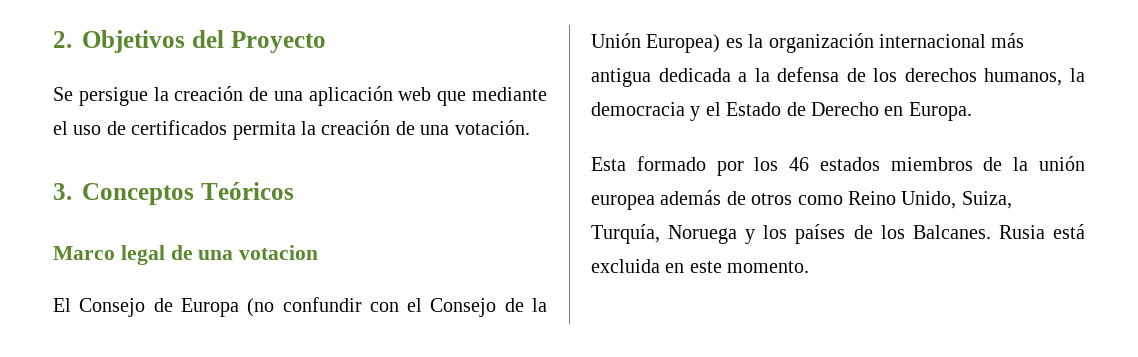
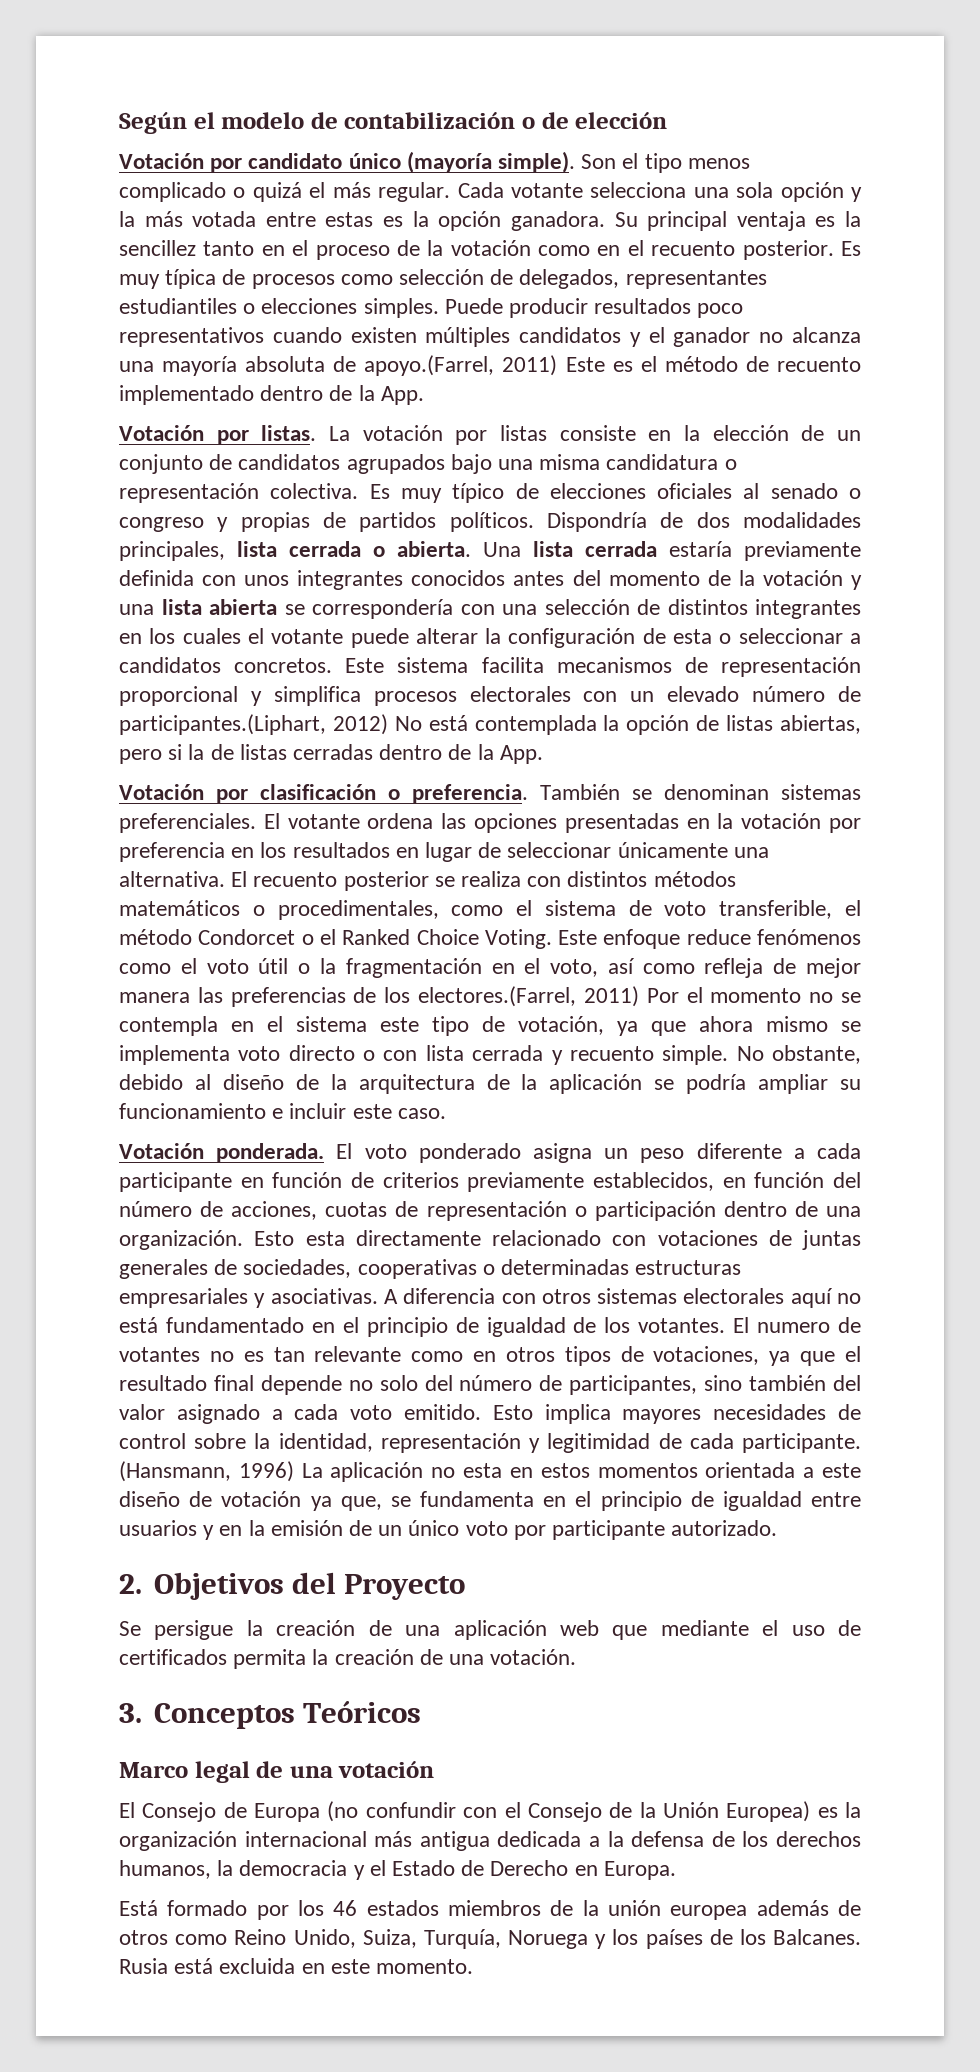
+ Según el modelo de contabilización o de elección
+ Votación por candidato único (mayoría simple). Son el tipo menos complicado o quizá el más regular. Cada votante selecciona una sola opción y la más votada entre estas es la opción ganadora. Su principal ventaja es la sencillez tanto en el proceso de la votación como en el recuento posterior. Es muy típica de procesos como selección de delegados, representantes estudiantiles o elecciones simples. Puede producir resultados poco representativos cuando existen múltiples candidatos y el ganador no alcanza una mayoría absoluta de apoyo.(Farrel, 2011) Este es el método de recuento implementado dentro de la App.
+ Votación por listas. La votación por listas consiste en la elección de un conjunto de candidatos agrupados bajo una misma candidatura o representación colectiva. Es muy típico de elecciones oficiales al senado o congreso y propias de partidos políticos. Dispondría de dos modalidades principales, lista cerrada o abierta. Una lista cerrada estaría previamente definida con unos integrantes conocidos antes del momento de la votación y una lista abierta se correspondería con una selección de distintos integrantes en los cuales el votante puede alterar la configuración de esta o seleccionar a candidatos concretos. Este sistema facilita mecanismos de representación proporcional y simplifica procesos electorales con un elevado número de participantes.(Liphart, 2012) No está contemplada la opción de listas abiertas, pero si la de listas cerradas dentro de la App.
+ Votación por clasificación o preferencia. También se denominan sistemas preferenciales. El votante ordena las opciones presentadas en la votación por preferencia en los resultados en lugar de seleccionar únicamente una alternativa. El recuento posterior se realiza con distintos métodos matemáticos o procedimentales, como el sistema de voto transferible, el método Condorcet o el Ranked Choice Voting. Este enfoque reduce fenómenos como el voto útil o la fragmentación en el voto, así como refleja de mejor manera las preferencias de los electores.(Farrel, 2011) Por el momento no se contempla en el sistema este tipo de votación, ya que ahora mismo se implementa voto directo o con lista cerrada y recuento simple. No obstante, debido al diseño de la arquitectura de la aplicación se podría ampliar su funcionamiento e incluir este caso.
+ Votación ponderada. El voto ponderado asigna un peso diferente a cada participante en función de criterios previamente establecidos, en función del número de acciones, cuotas de representación o participación dentro de una organización. Esto esta directamente relacionado con votaciones de juntas generales de sociedades, cooperativas o determinadas estructuras empresariales y asociativas. A diferencia con otros sistemas electorales aquí no está fundamentado en el principio de igualdad de los votantes. El numero de votantes no es tan relevante como en otros tipos de votaciones, ya que el resultado final depende no solo del número de participantes, sino también del valor asignado a cada voto emitido. Esto implica mayores necesidades de control sobre la identidad, representación y legitimidad de cada participante. (Hansmann, 1996) La aplicación no esta en estos momentos orientada a este diseño de votación ya que, se fundamenta en el principio de igualdad entre usuarios y en la emisión de un único voto por participante autorizado.
- Marco legal de una votacion
+ Marco legal de una votación
- Esta formado por los 46 estados miembros de la unión europea además de otros como Reino Unido, Suiza, Turquía, Noruega y los países de los Balcanes.
+ Está formado por los 46 estados miembros de la unión europea además de otros como Reino Unido, Suiza, Turquía, Noruega y los países de los Balcanes.

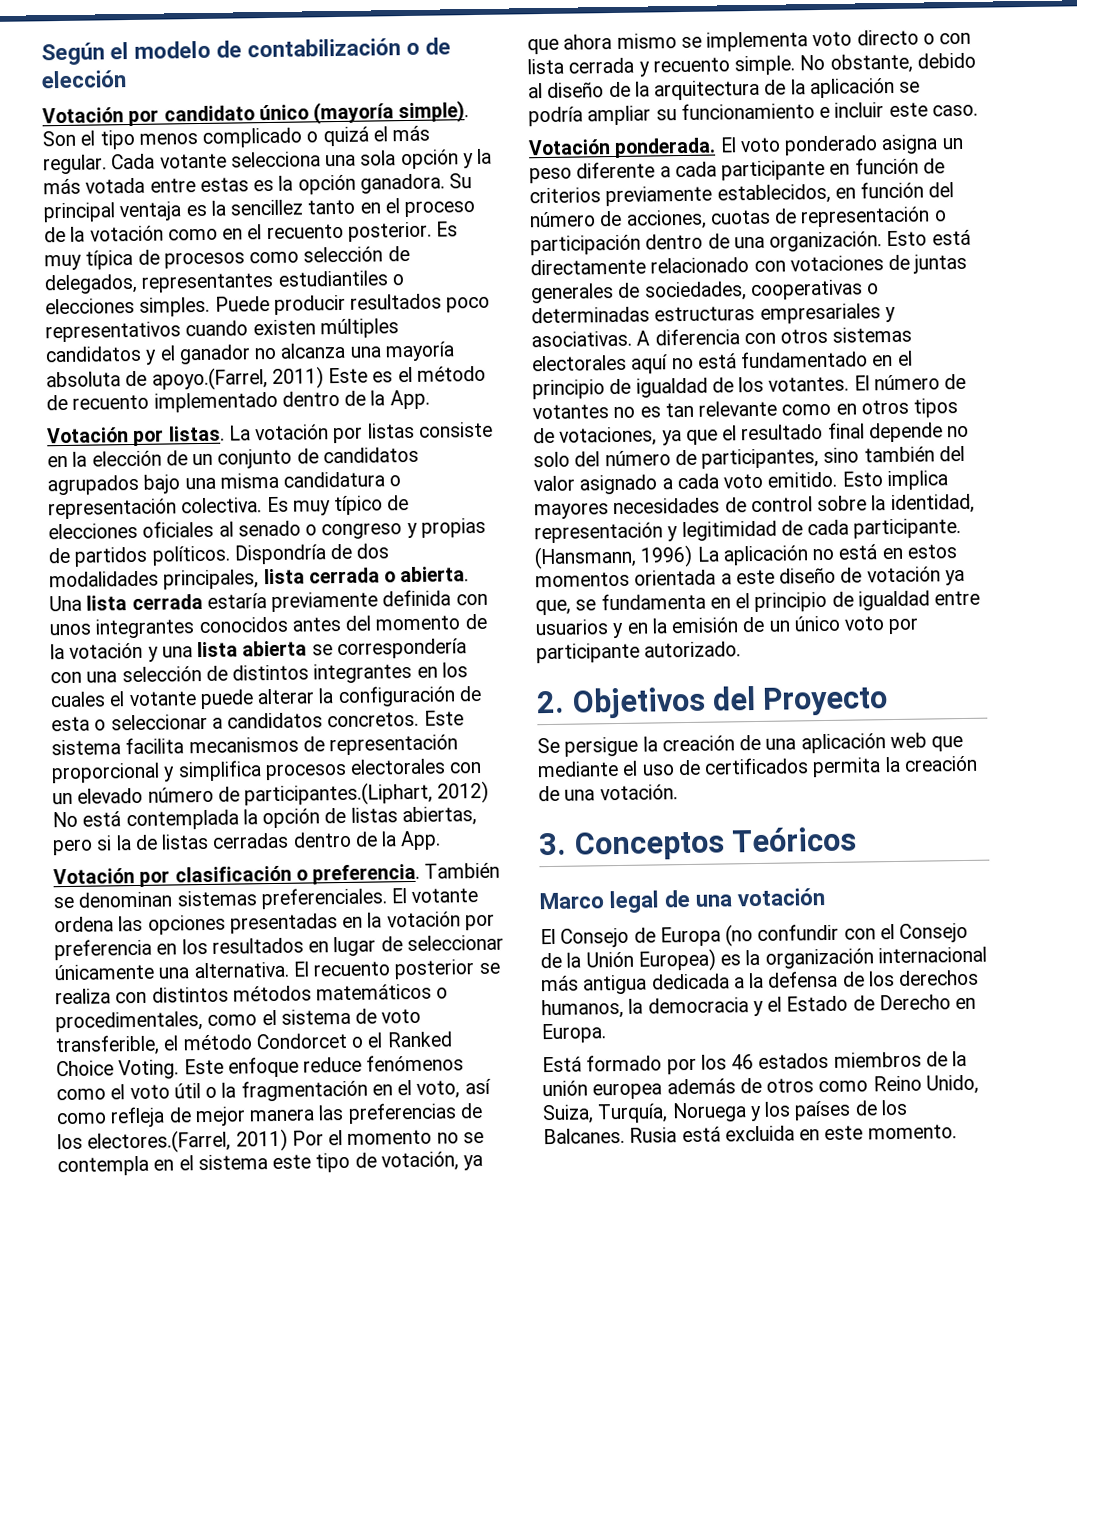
- Esto esta directamente relacionado con votaciones de juntas generales de sociedades, cooperativas o determinadas estructuras empresariales y asociativas.
+ Esto está directamente relacionado con votaciones de juntas generales de sociedades, cooperativas o determinadas estructuras empresariales y asociativas.
- El numero de votantes no es tan relevante como en otros tipos de votaciones, ya que el resultado final depende no solo del número de participantes, sino también del valor asignado a cada voto emitido.
+ El número de votantes no es tan relevante como en otros tipos de votaciones, ya que el resultado final depende no solo del número de participantes, sino también del valor asignado a cada voto emitido.
- (Hansmann, 1996) La aplicación no esta en estos momentos orientada a este diseño de votación ya que, se fundamenta en el principio de igualdad entre usuarios y en la emisión de un único voto por participante autorizado.
+ (Hansmann, 1996) La aplicación no está en estos momentos orientada a este diseño de votación ya que, se fundamenta en el principio de igualdad entre usuarios y en la emisión de un único voto por participante autorizado.

